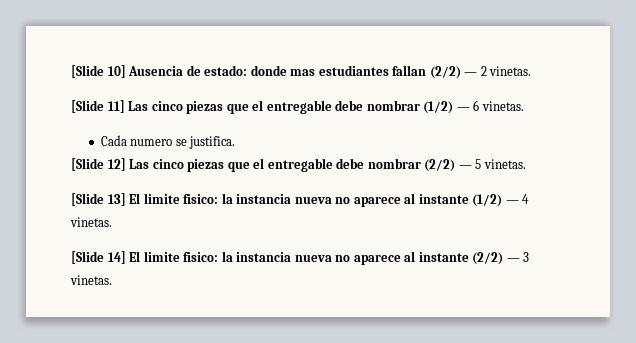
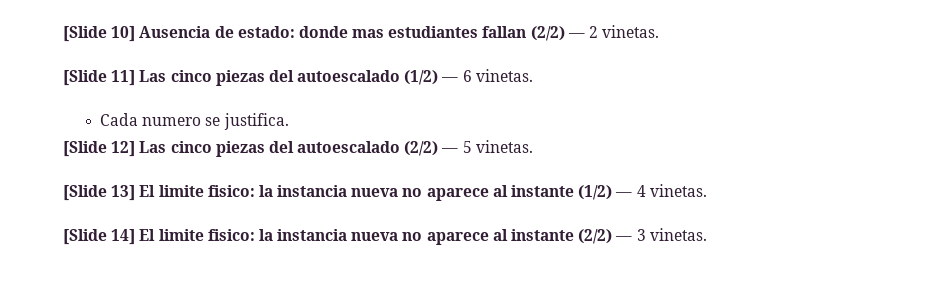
- [Slide 11] Las cinco piezas que el entregable debe nombrar (1/2) — 6 vinetas.
+ [Slide 11] Las cinco piezas del autoescalado (1/2) — 6 vinetas.
- [Slide 12] Las cinco piezas que el entregable debe nombrar (2/2) — 5 vinetas.
+ [Slide 12] Las cinco piezas del autoescalado (2/2) — 5 vinetas.

